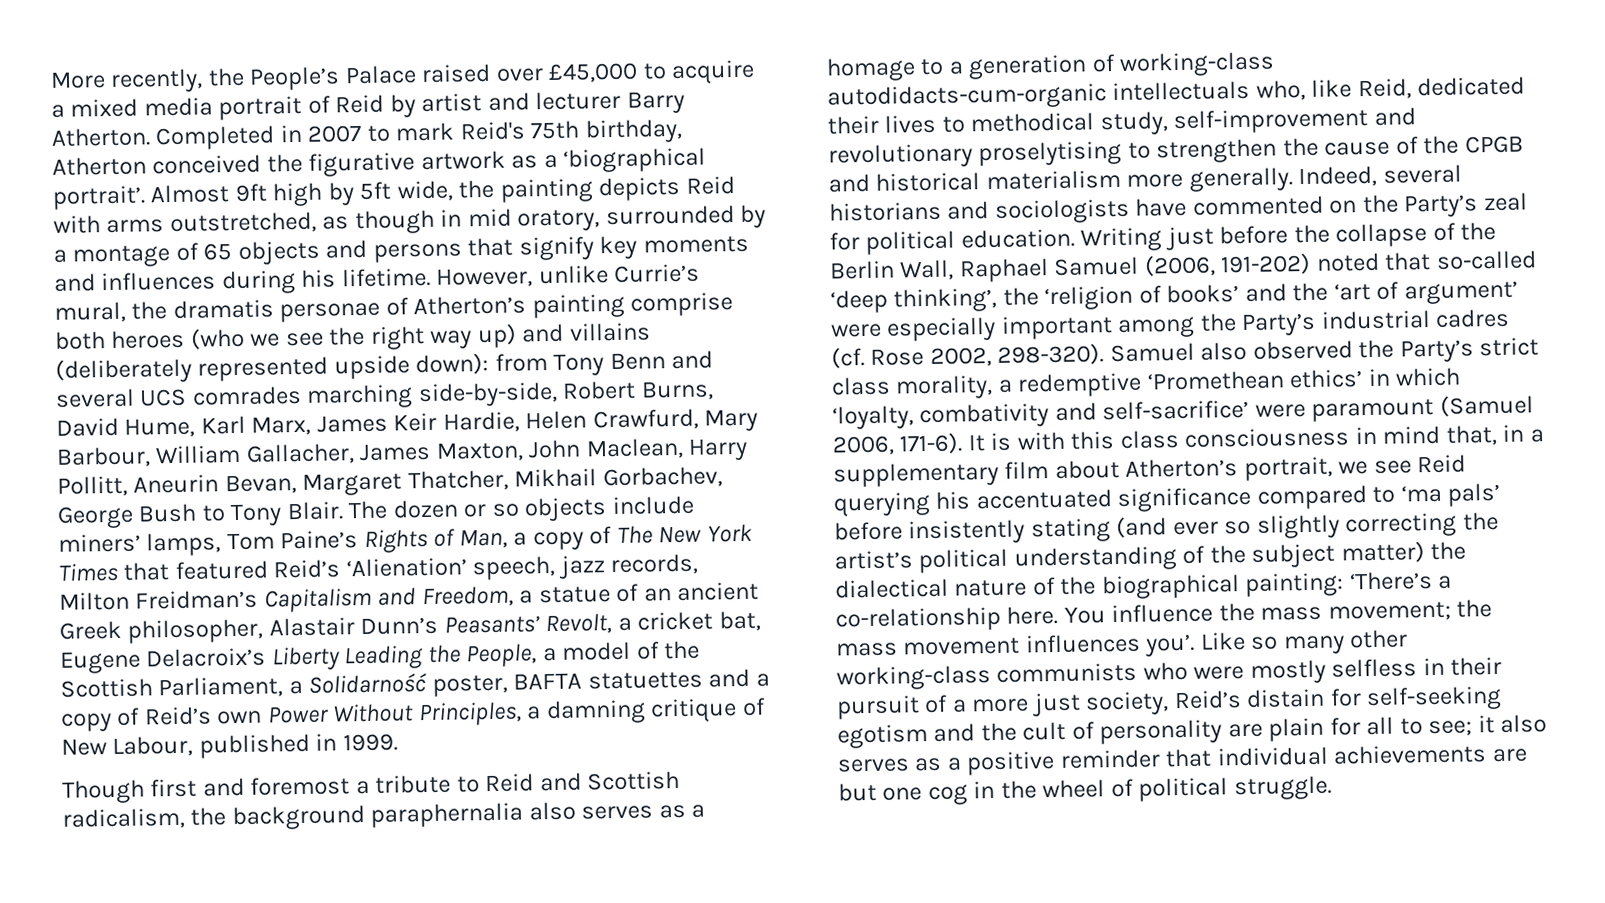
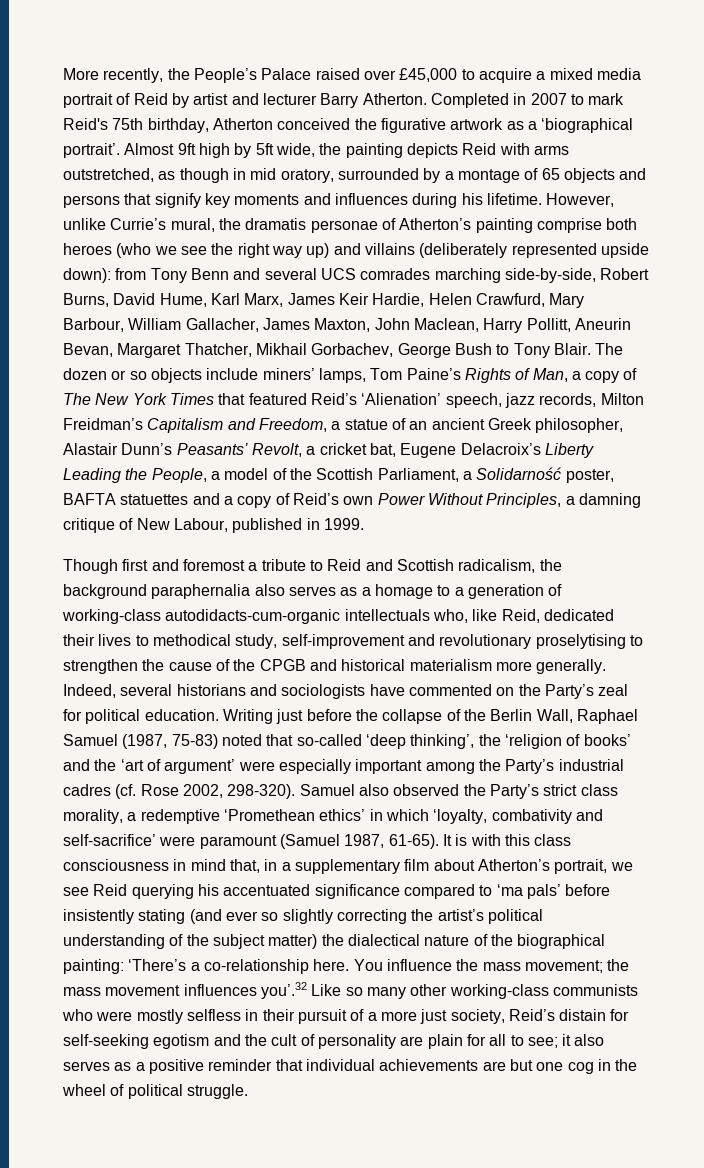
- Writing just before the collapse of the Berlin Wall, Raphael Samuel (2006, 191-202) noted that so-called ‘deep thinking’, the ‘religion of books’ and the ‘art of argument’ were especially important among the Party’s industrial cadres (cf. Rose 2002, 298-320).
+ Writing just before the collapse of the Berlin Wall, Raphael Samuel (1987, 75-83) noted that so-called ‘deep thinking’, the ‘religion of books’ and the ‘art of argument’ were especially important among the Party’s industrial cadres (cf. Rose 2002, 298-320).
- Samuel also observed the Party’s strict class morality, a redemptive ‘Promethean ethics’ in which ‘loyalty, combativity and self-sacrifice’ were paramount (Samuel 2006, 171-6).
+ Samuel also observed the Party’s strict class morality, a redemptive ‘Promethean ethics’ in which ‘loyalty, combativity and self-sacrifice’ were paramount (Samuel 1987, 61-65).
- the mass movement influences you’. Like so many other working-class communists who were mostly selfless in their pursuit of a more just society, Reid’s distain for self-seeking egotism and the cult of personality are plain for all to see;
+ the mass movement influences you’.32 Like so many other working-class communists who were mostly selfless in their pursuit of a more just society, Reid’s distain for self-seeking egotism and the cult of personality are plain for all to see;

